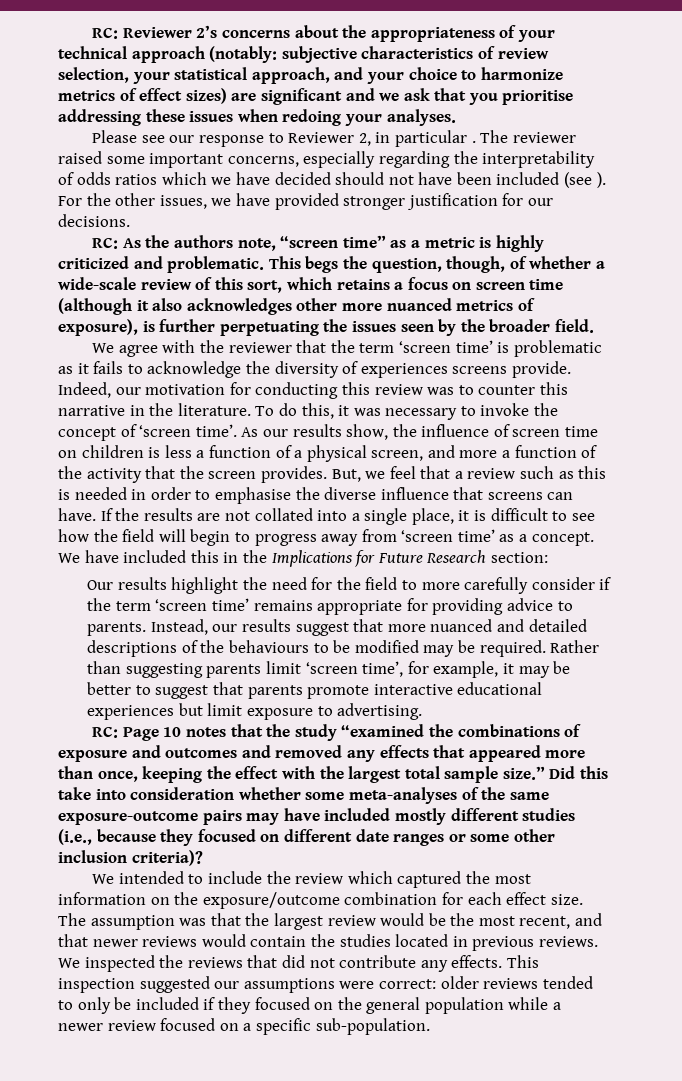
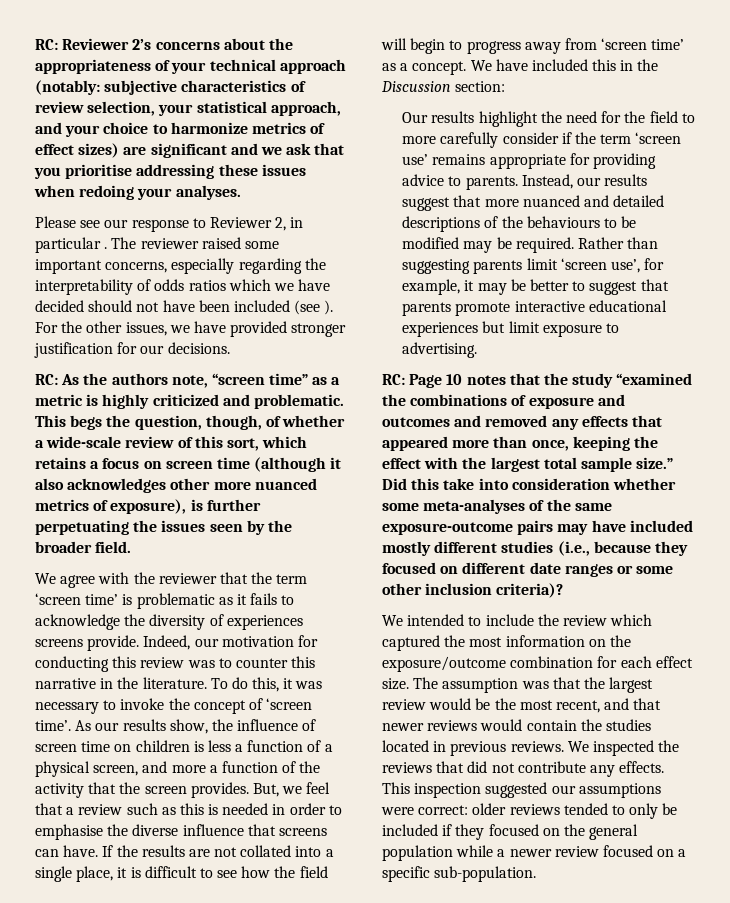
- We have included this in the Implications for Future Research section:
+ We have included this in the Discussion section:
- Our results highlight the need for the field to more carefully consider if the term ‘screen time’ remains appropriate for providing advice to parents.
+ Our results highlight the need for the field to more carefully consider if the term ‘screen use’ remains appropriate for providing advice to parents.
- Rather than suggesting parents limit ‘screen time’, for example, it may be better to suggest that parents promote interactive educational experiences but limit exposure to advertising.
+ Rather than suggesting parents limit ‘screen use’, for example, it may be better to suggest that parents promote interactive educational experiences but limit exposure to advertising.

